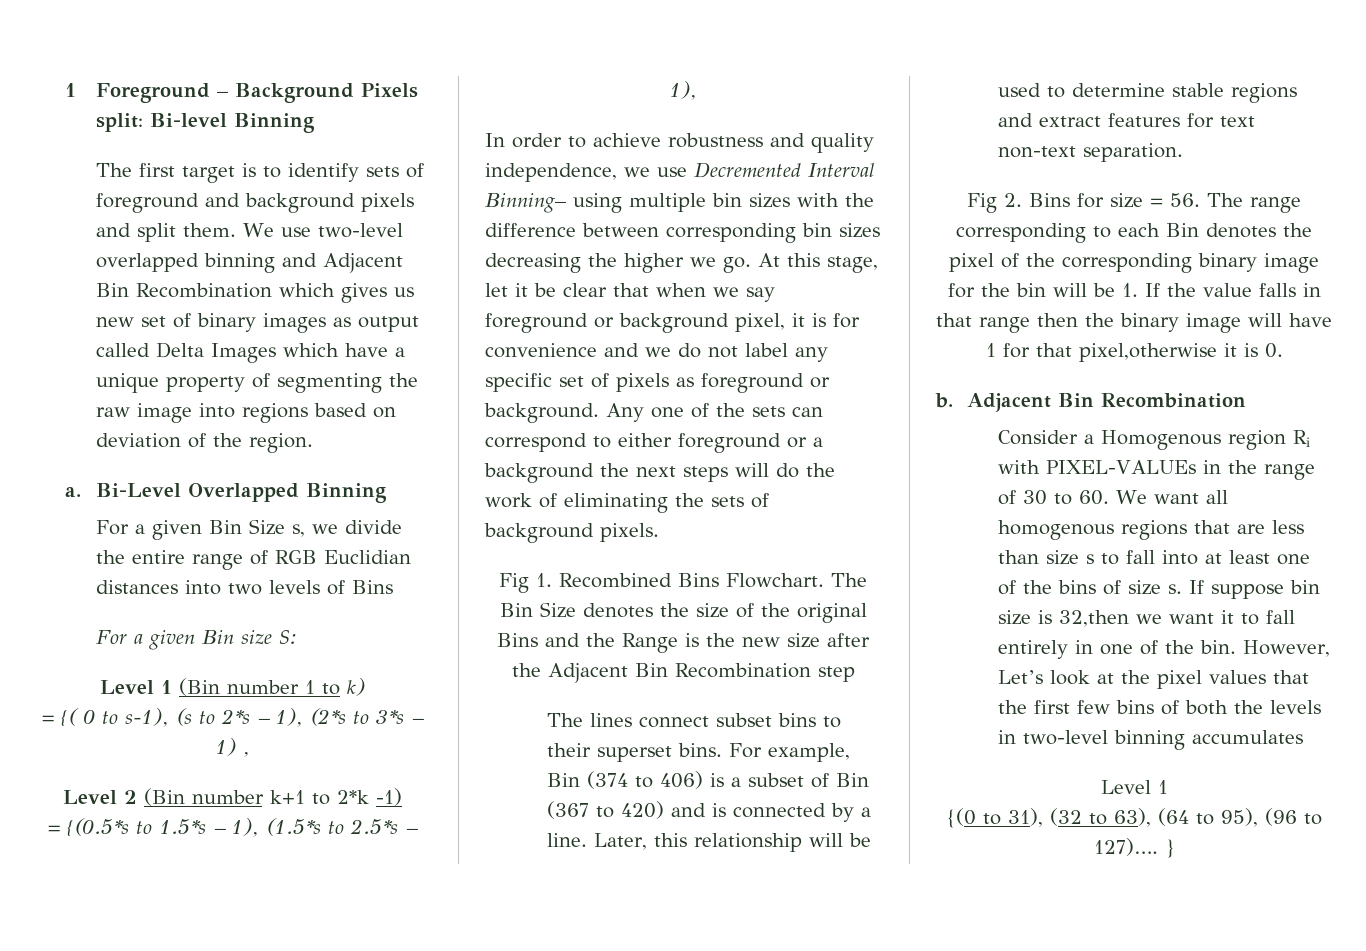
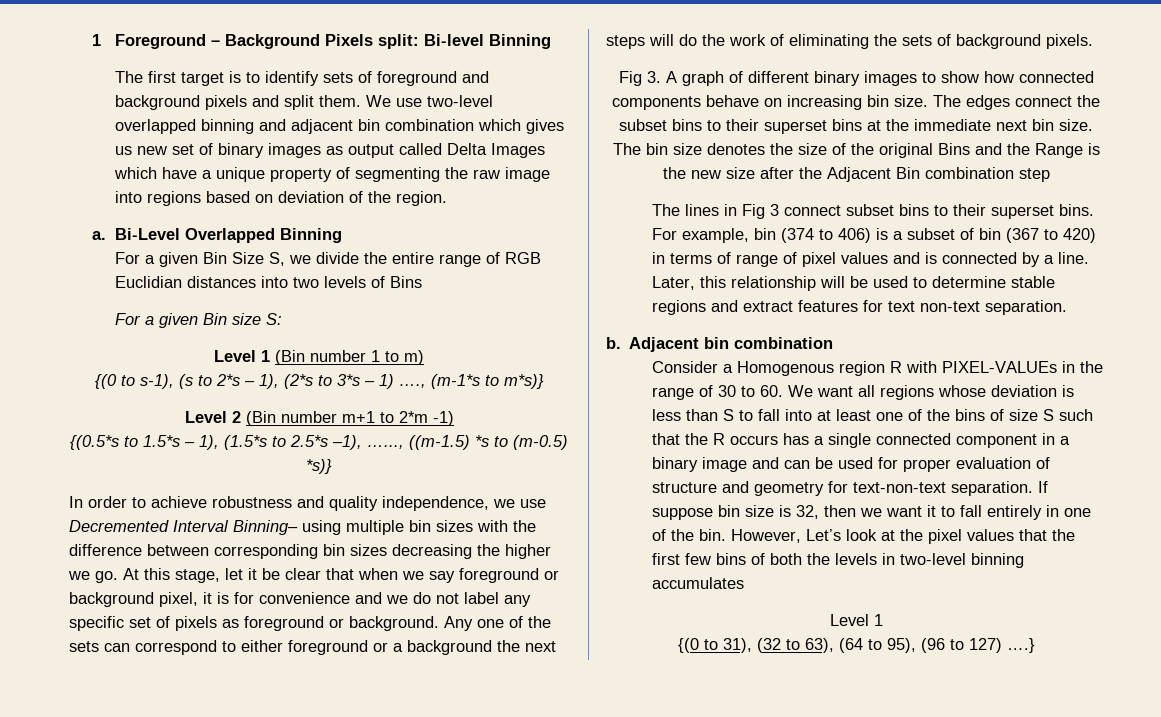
- We use two-level overlapped binning and Adjacent Bin Recombination which gives us new set of binary images as output called Delta Images which have a unique property of segmenting the raw image into regions based on deviation of the region.
+ We use two-level overlapped binning and adjacent bin combination which gives us new set of binary images as output called Delta Images which have a unique property of segmenting the raw image into regions based on deviation of the region.
- For a given Bin Size s, we divide the entire range of RGB Euclidian distances into two levels of Bins
+ For a given Bin Size S, we divide the entire range of RGB Euclidian distances into two levels of Bins
- Level 1 (Bin number 1 to k)
- = {( 0 to s-1), (s to 2*s – 1), (2*s to 3*s – 1) ,
+ Level 1 (Bin number 1 to m)
+ {(0 to s-1), (s to 2*s – 1), (2*s to 3*s – 1) …., (m-1*s to m*s)}
- Level 2 (Bin number k+1 to 2*k -1)
+ Level 2 (Bin number m+1 to 2*m -1)
- = {(0.5*s to 1.5*s – 1), (1.5*s to 2.5*s – 1),
+ {(0.5*s to 1.5*s – 1), (1.5*s to 2.5*s –1), …..., ((m-1.5) *s to (m-0.5) *s)}
- Fig 1. Recombined Bins Flowchart. The Bin Size denotes the size of the original Bins and the Range is the new size after the Adjacent Bin Recombination step
+ Fig 3. A graph of different binary images to show how connected components behave on increasing bin size. The edges connect the subset bins to their superset bins at the immediate next bin size. The bin size denotes the size of the original Bins and the Range is the new size after the Adjacent Bin combination step
- The lines connect subset bins to their superset bins.
+ The lines in Fig 3 connect subset bins to their superset bins.
- For example, Bin (374 to 406) is a subset of Bin (367 to 420) and is connected by a line.
+ For example, bin (374 to 406) is a subset of bin (367 to 420) in terms of range of pixel values and is connected by a line.
- Fig 2. Bins for size = 56. The range corresponding to each Bin denotes the pixel of the corresponding binary image for the bin will be 1. If the value falls in that range then the binary image will have 1 for that pixel,otherwise it is 0.
- b. Adjacent Bin Recombination
+ b. Adjacent bin combination
- Consider a Homogenous region Ri with PIXEL-VALUEs in the range of 30 to 60. We want all homogenous regions that are less than size s to fall into at least one of the bins of size s.
+ Consider a Homogenous region R with PIXEL-VALUEs in the range of 30 to 60. We want all regions whose deviation is less than S to fall into at least one of the bins of size S such that the R occurs has a single connected component in a binary image and can be used for proper evaluation of structure and geometry for text-non-text separation.
- If suppose bin size is 32,then we want it to fall entirely in one of the bin.
+ If suppose bin size is 32, then we want it to fall entirely in one of the bin.
- {(0 to 31), (32 to 63), (64 to 95), (96 to 127)…. }
+ {(0 to 31), (32 to 63), (64 to 95), (96 to 127) ….}

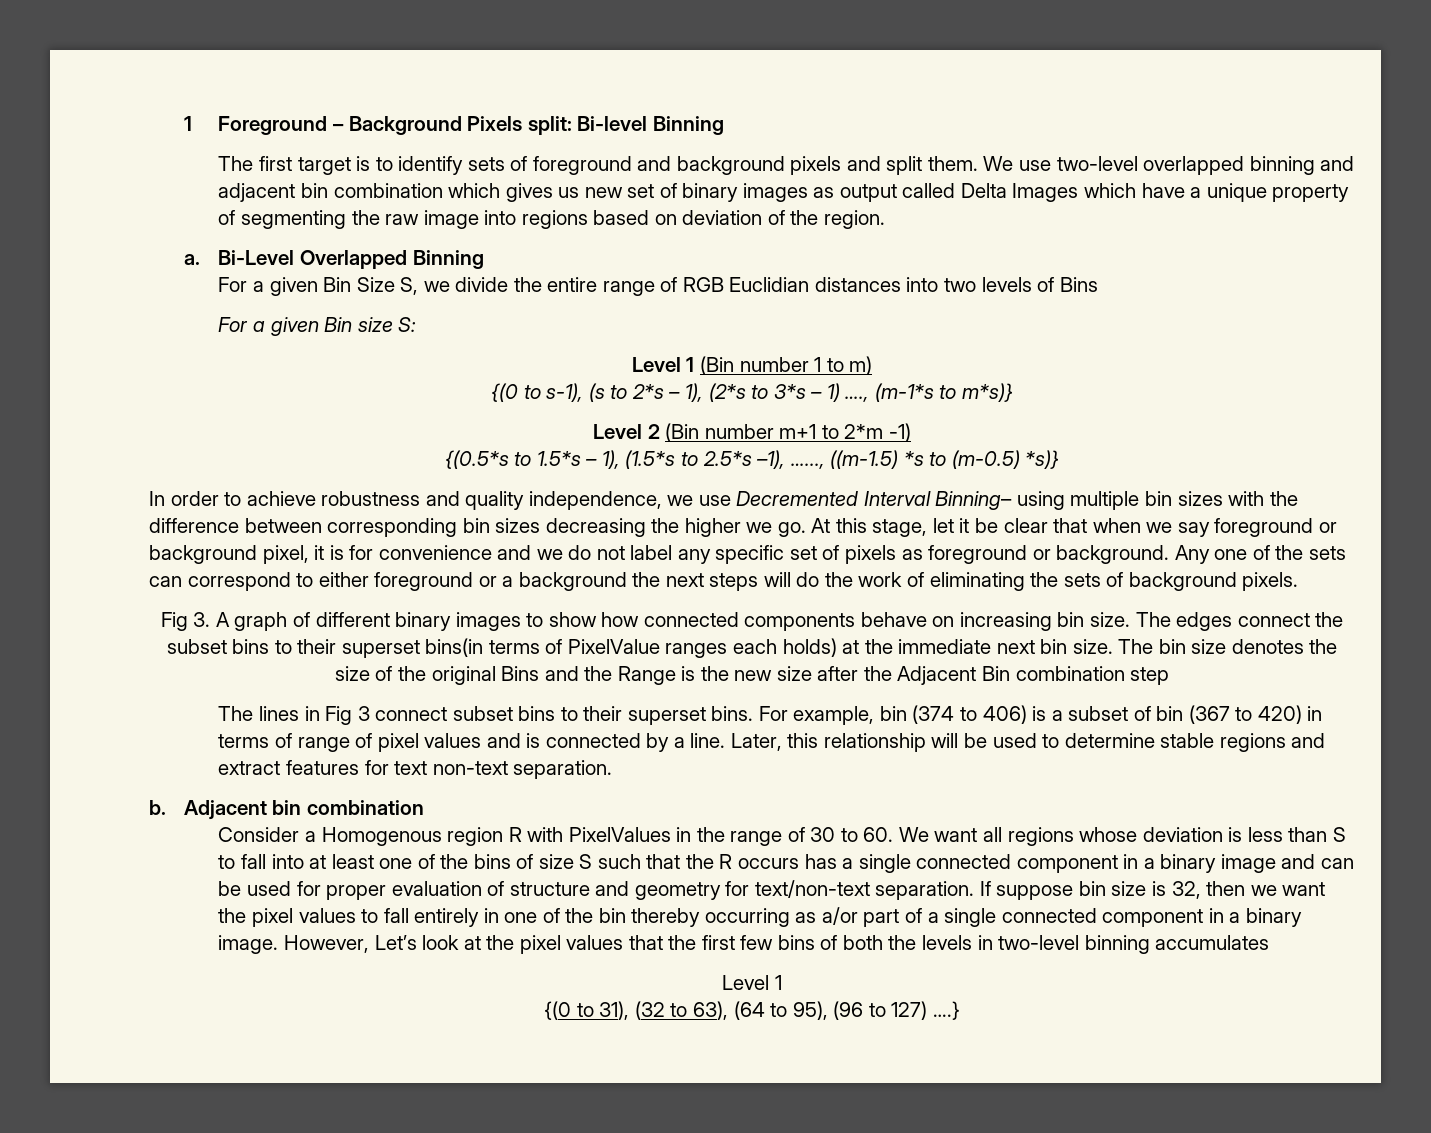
- The edges connect the subset bins to their superset bins at the immediate next bin size.
+ The edges connect the subset bins to their superset bins(in terms of PixelValue ranges each holds) at the immediate next bin size.
- Consider a Homogenous region R with PIXEL-VALUEs in the range of 30 to 60. We want all regions whose deviation is less than S to fall into at least one of the bins of size S such that the R occurs has a single connected component in a binary image and can be used for proper evaluation of structure and geometry for text-non-text separation.
+ Consider a Homogenous region R with PixelValues in the range of 30 to 60. We want all regions whose deviation is less than S to fall into at least one of the bins of size S such that the R occurs has a single connected component in a binary image and can be used for proper evaluation of structure and geometry for text/non-text separation.
- If suppose bin size is 32, then we want it to fall entirely in one of the bin.
+ If suppose bin size is 32, then we want the pixel values to fall entirely in one of the bin thereby occurring as a/or part of a single connected component in a binary image.

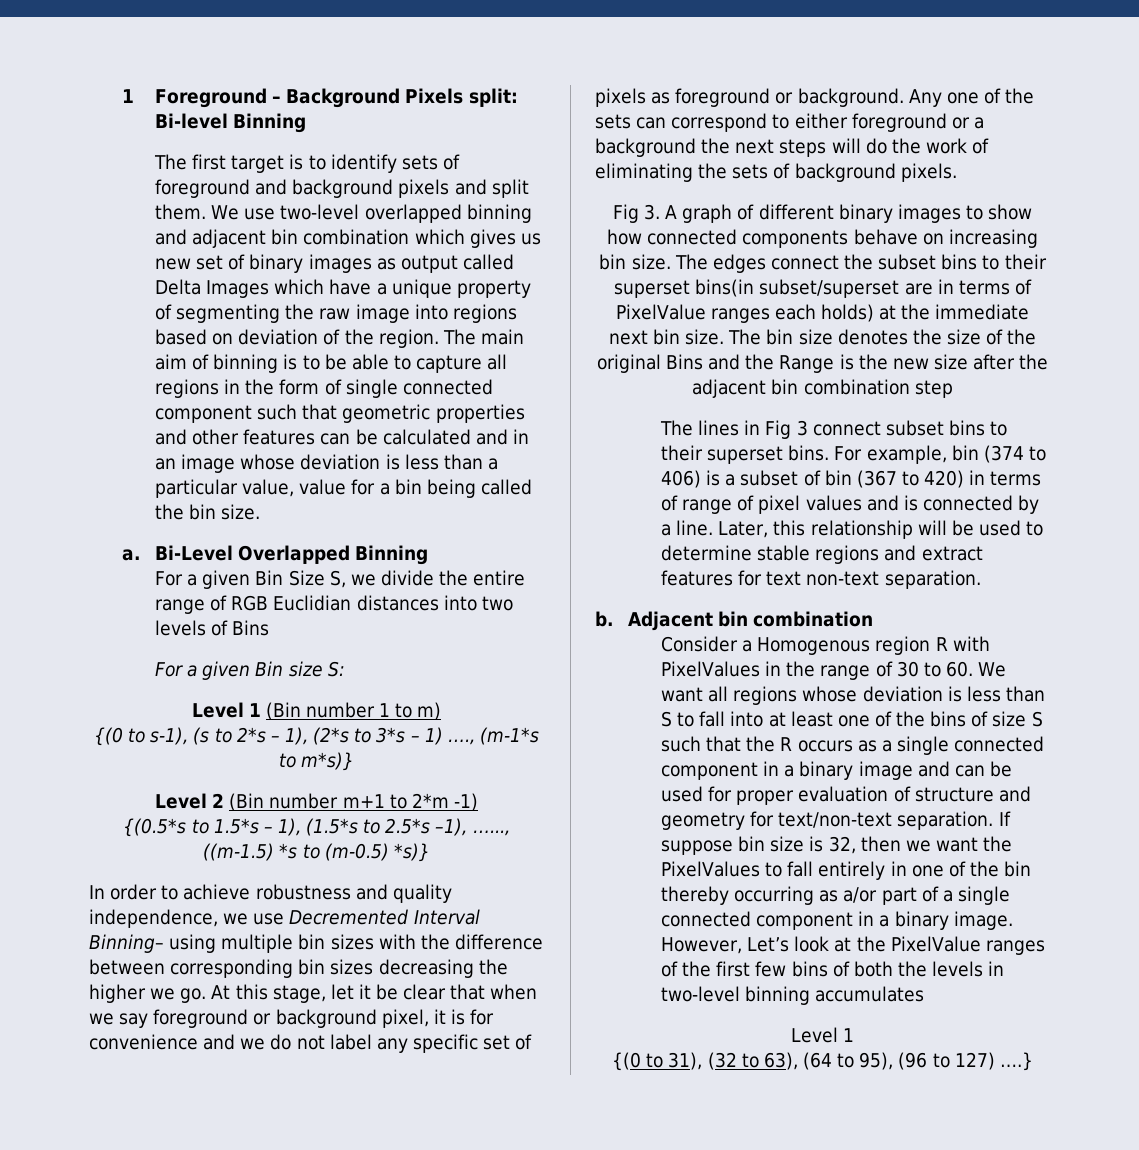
+ The main aim of binning is to be able to capture all regions in the form of single connected component such that geometric properties and other features can be calculated and in an image whose deviation is less than a particular value, value for a bin being called the bin size.
- The edges connect the subset bins to their superset bins(in terms of PixelValue ranges each holds) at the immediate next bin size.
+ The edges connect the subset bins to their superset bins(in subset/superset are in terms of PixelValue ranges each holds) at the immediate next bin size.
- The bin size denotes the size of the original Bins and the Range is the new size after the Adjacent Bin combination step
+ The bin size denotes the size of the original Bins and the Range is the new size after the adjacent bin combination step
- Consider a Homogenous region R with PixelValues in the range of 30 to 60. We want all regions whose deviation is less than S to fall into at least one of the bins of size S such that the R occurs has a single connected component in a binary image and can be used for proper evaluation of structure and geometry for text/non-text separation.
+ Consider a Homogenous region R with PixelValues in the range of 30 to 60. We want all regions whose deviation is less than S to fall into at least one of the bins of size S such that the R occurs as a single connected component in a binary image and can be used for proper evaluation of structure and geometry for text/non-text separation.
- If suppose bin size is 32, then we want the pixel values to fall entirely in one of the bin thereby occurring as a/or part of a single connected component in a binary image.
+ If suppose bin size is 32, then we want the PixelValues to fall entirely in one of the bin thereby occurring as a/or part of a single connected component in a binary image.
- However, Let’s look at the pixel values that the first few bins of both the levels in two-level binning accumulates
+ However, Let’s look at the PixelValue ranges of the first few bins of both the levels in two-level binning accumulates

